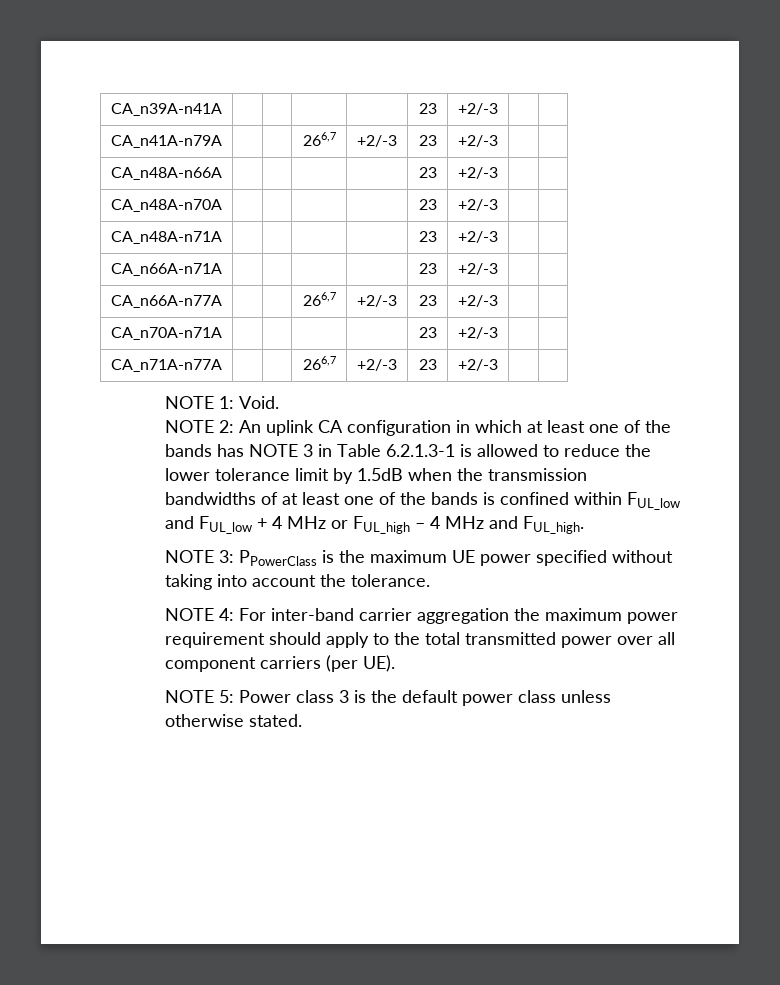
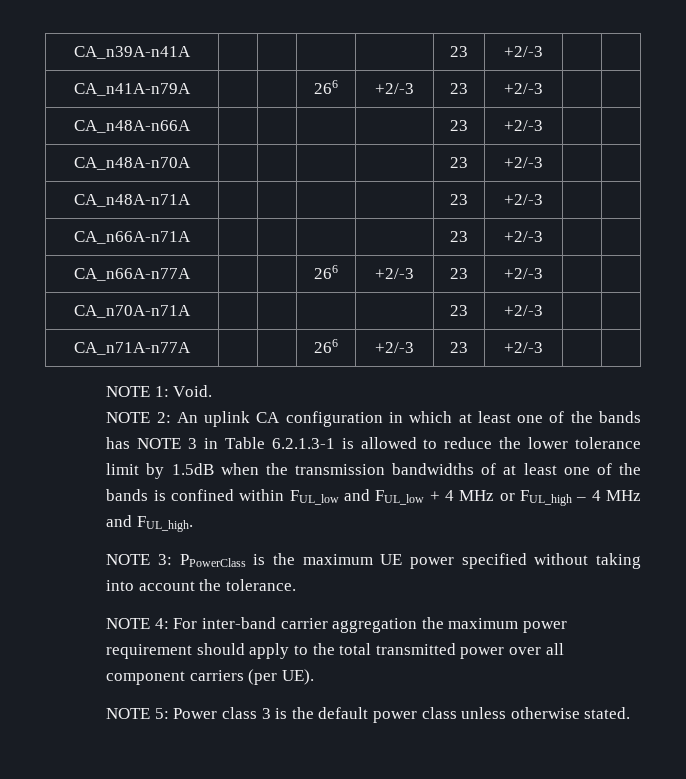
- CA_n41A-n79A | | | 266,7 | +2/-3 | 23 | +2/-3 | |
+ CA_n41A-n79A | | | 266 | +2/-3 | 23 | +2/-3 | |
- CA_n66A-n77A | | | 266,7 | +2/-3 | 23 | +2/-3 | |
+ CA_n66A-n77A | | | 266 | +2/-3 | 23 | +2/-3 | |
- CA_n71A-n77A | | | 266,7 | +2/-3 | 23 | +2/-3 | |
+ CA_n71A-n77A | | | 266 | +2/-3 | 23 | +2/-3 | |

